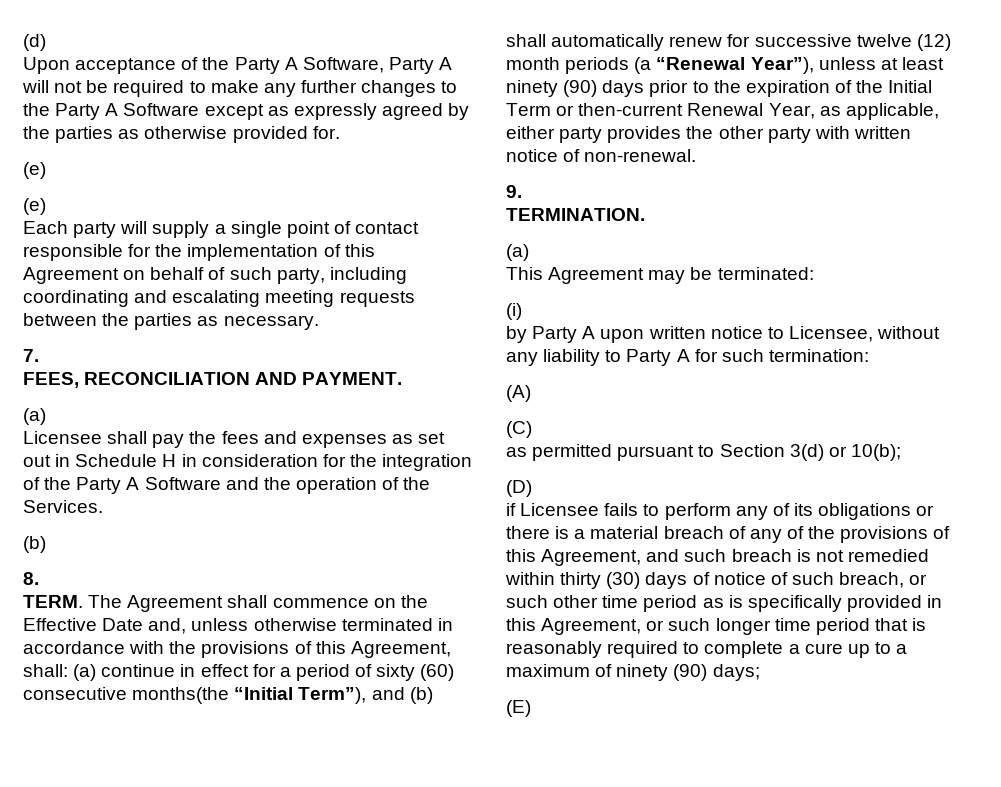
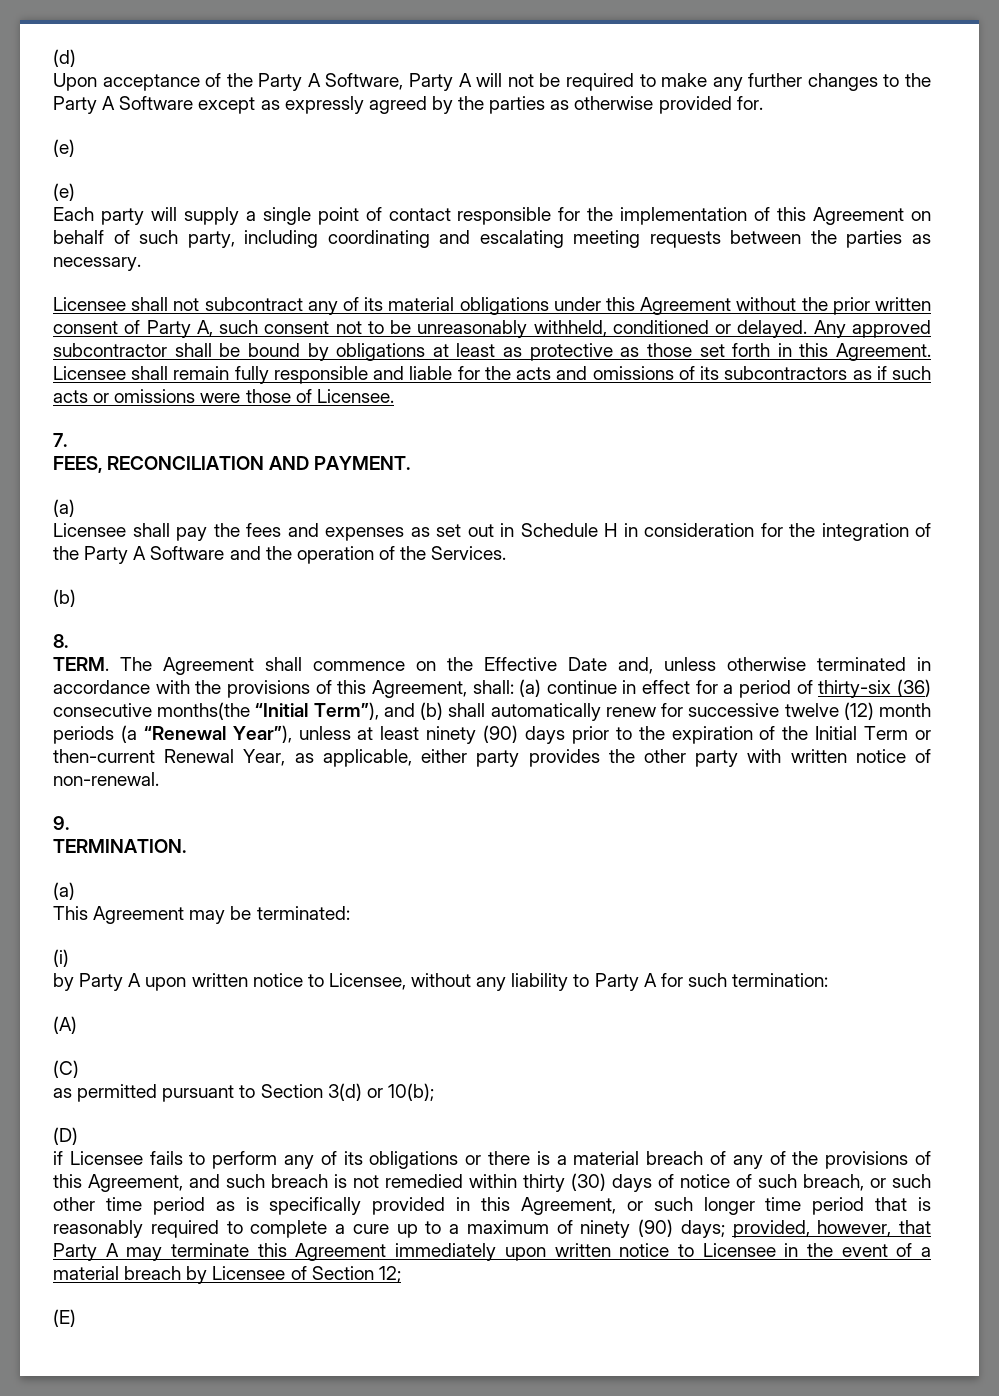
+ Licensee shall not subcontract any of its material obligations under this Agreement without the prior written consent of Party A, such consent not to be unreasonably withheld, conditioned or delayed. Any approved subcontractor shall be bound by obligations at least as protective as those set forth in this Agreement. Licensee shall remain fully responsible and liable for the acts and omissions of its subcontractors as if such acts or omissions were those of Licensee.
- (a) continue in effect for a period of sixty (60) consecutive months(the “Initial Term”), and (b) shall automatically renew for successive twelve (12) month periods (a “Renewal Year”), unless at least ninety (90) days prior to the expiration of the Initial Term or then-current Renewal Year, as applicable, either party provides the other party with written notice of non-renewal.
+ (a) continue in effect for a period of thirty-six (36) consecutive months(the “Initial Term”), and (b) shall automatically renew for successive twelve (12) month periods (a “Renewal Year”), unless at least ninety (90) days prior to the expiration of the Initial Term or then-current Renewal Year, as applicable, either party provides the other party with written notice of non-renewal.
+ provided, however, that Party A may terminate this Agreement immediately upon written notice to Licensee in the event of a material breach by Licensee of Section 12;

